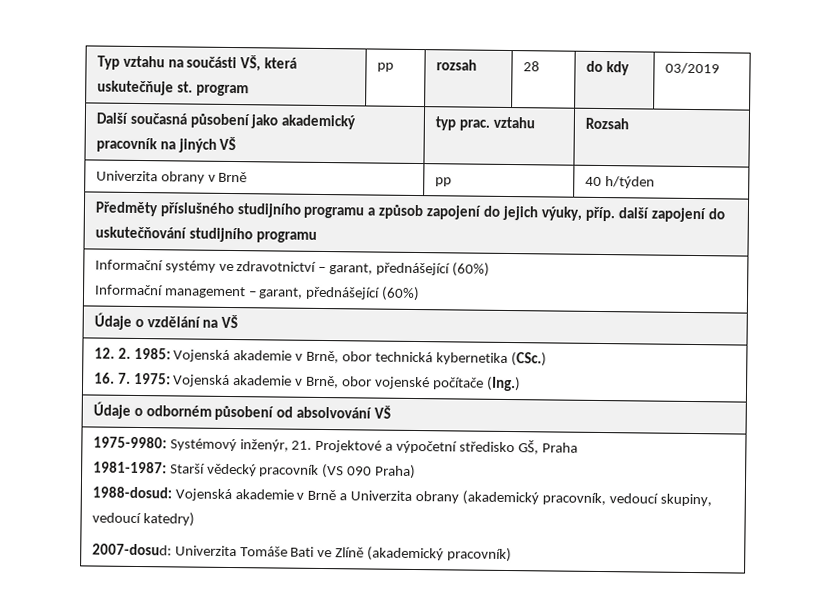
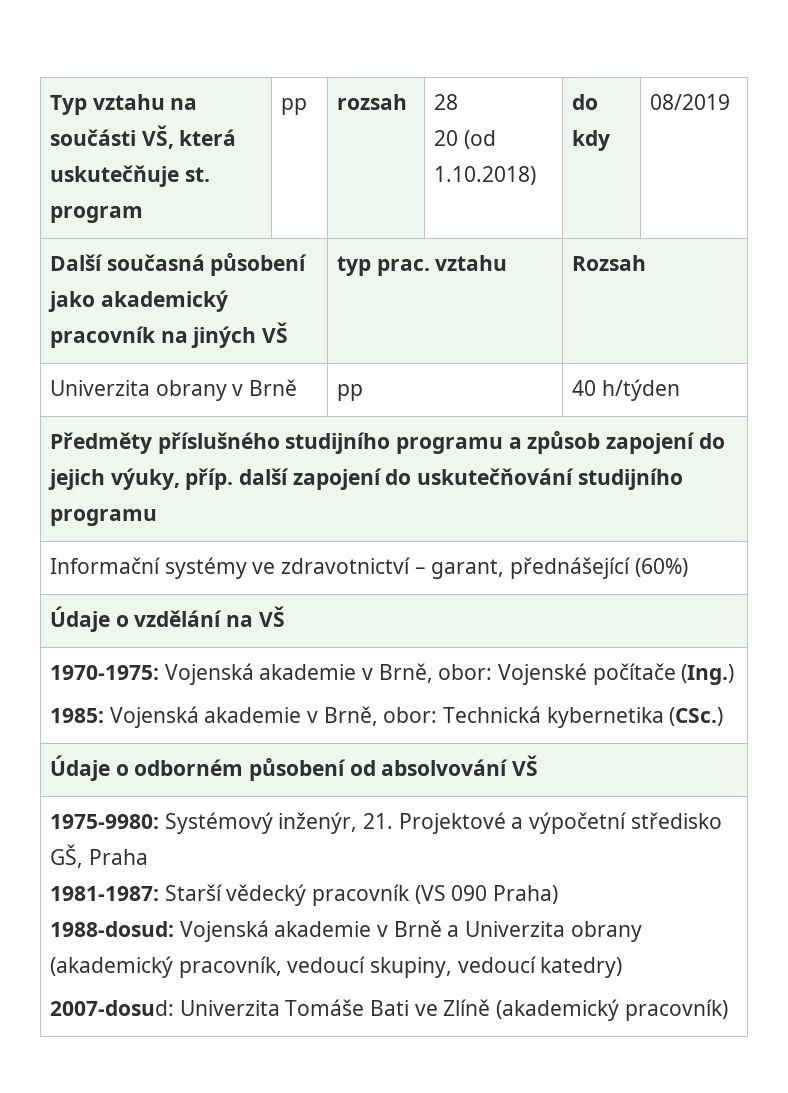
- Typ vztahu na součásti VŠ, která uskutečňuje st. program | pp | rozsah | 28 | do kdy | 03/2019
+ Typ vztahu na součásti VŠ, která uskutečňuje st. program | pp | rozsah | 28
+ 20 (od 1.10.2018) | do kdy | 08/2019
  Informační systémy ve zdravotnictví – garant, přednášející (60%)
- Informační management – garant, přednášející (60%)
- 12. 2. 1985: Vojenská akademie v Brně, obor technická kybernetika (CSc.)
- 16. 7. 1975: Vojenská akademie v Brně, obor vojenské počítače (Ing.)
+ 1970-1975: Vojenská akademie v Brně, obor: Vojenské počítače (Ing.)
+ 1985: Vojenská akademie v Brně, obor: Technická kybernetika (CSc.)

